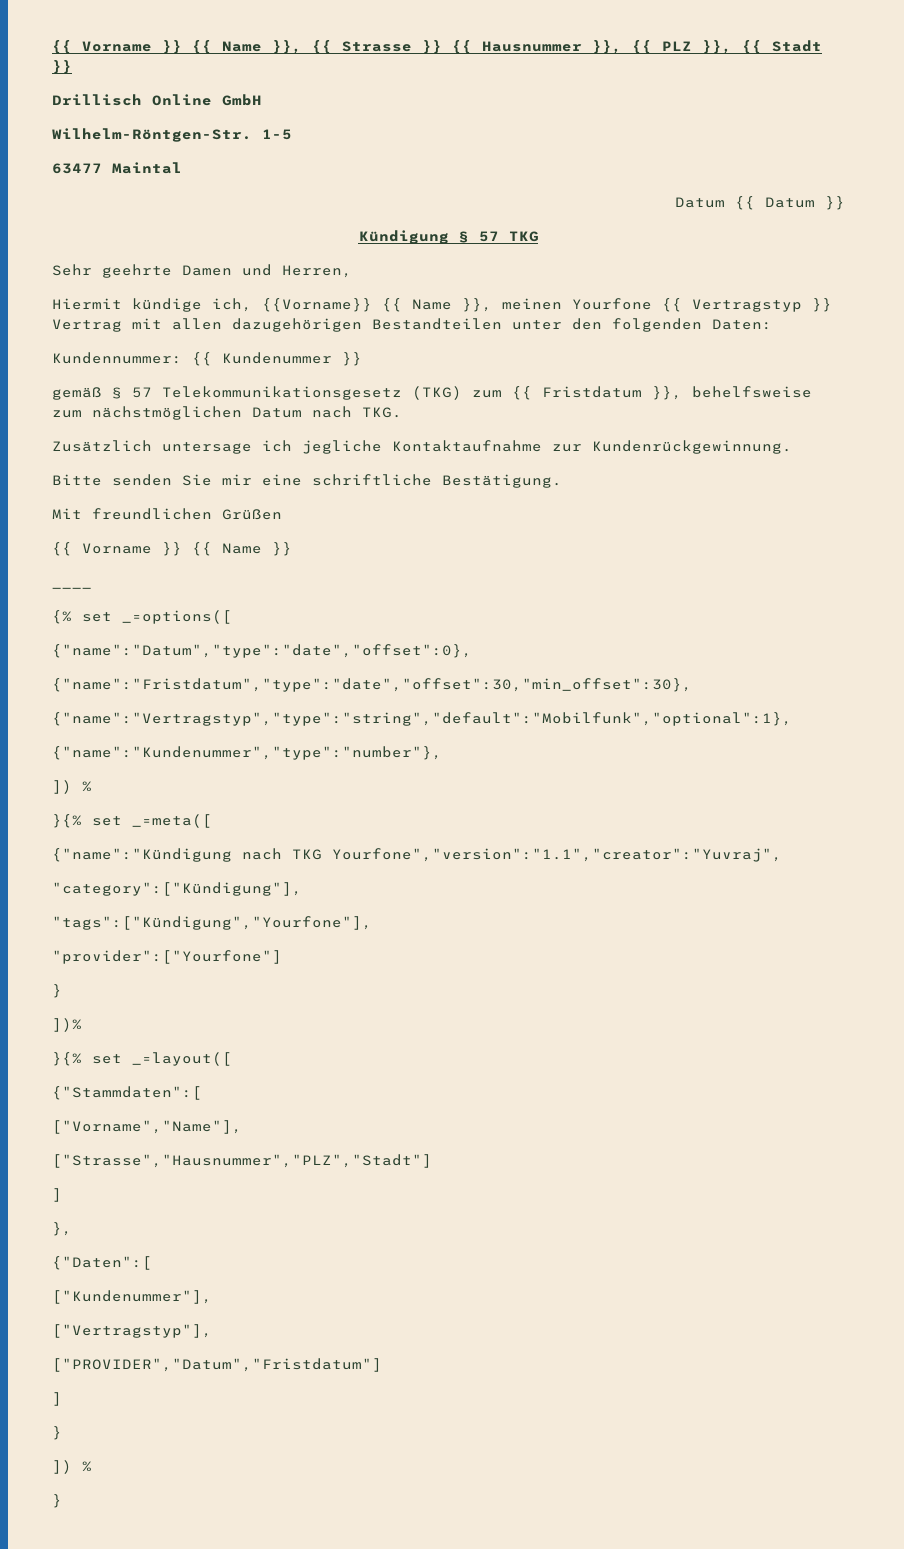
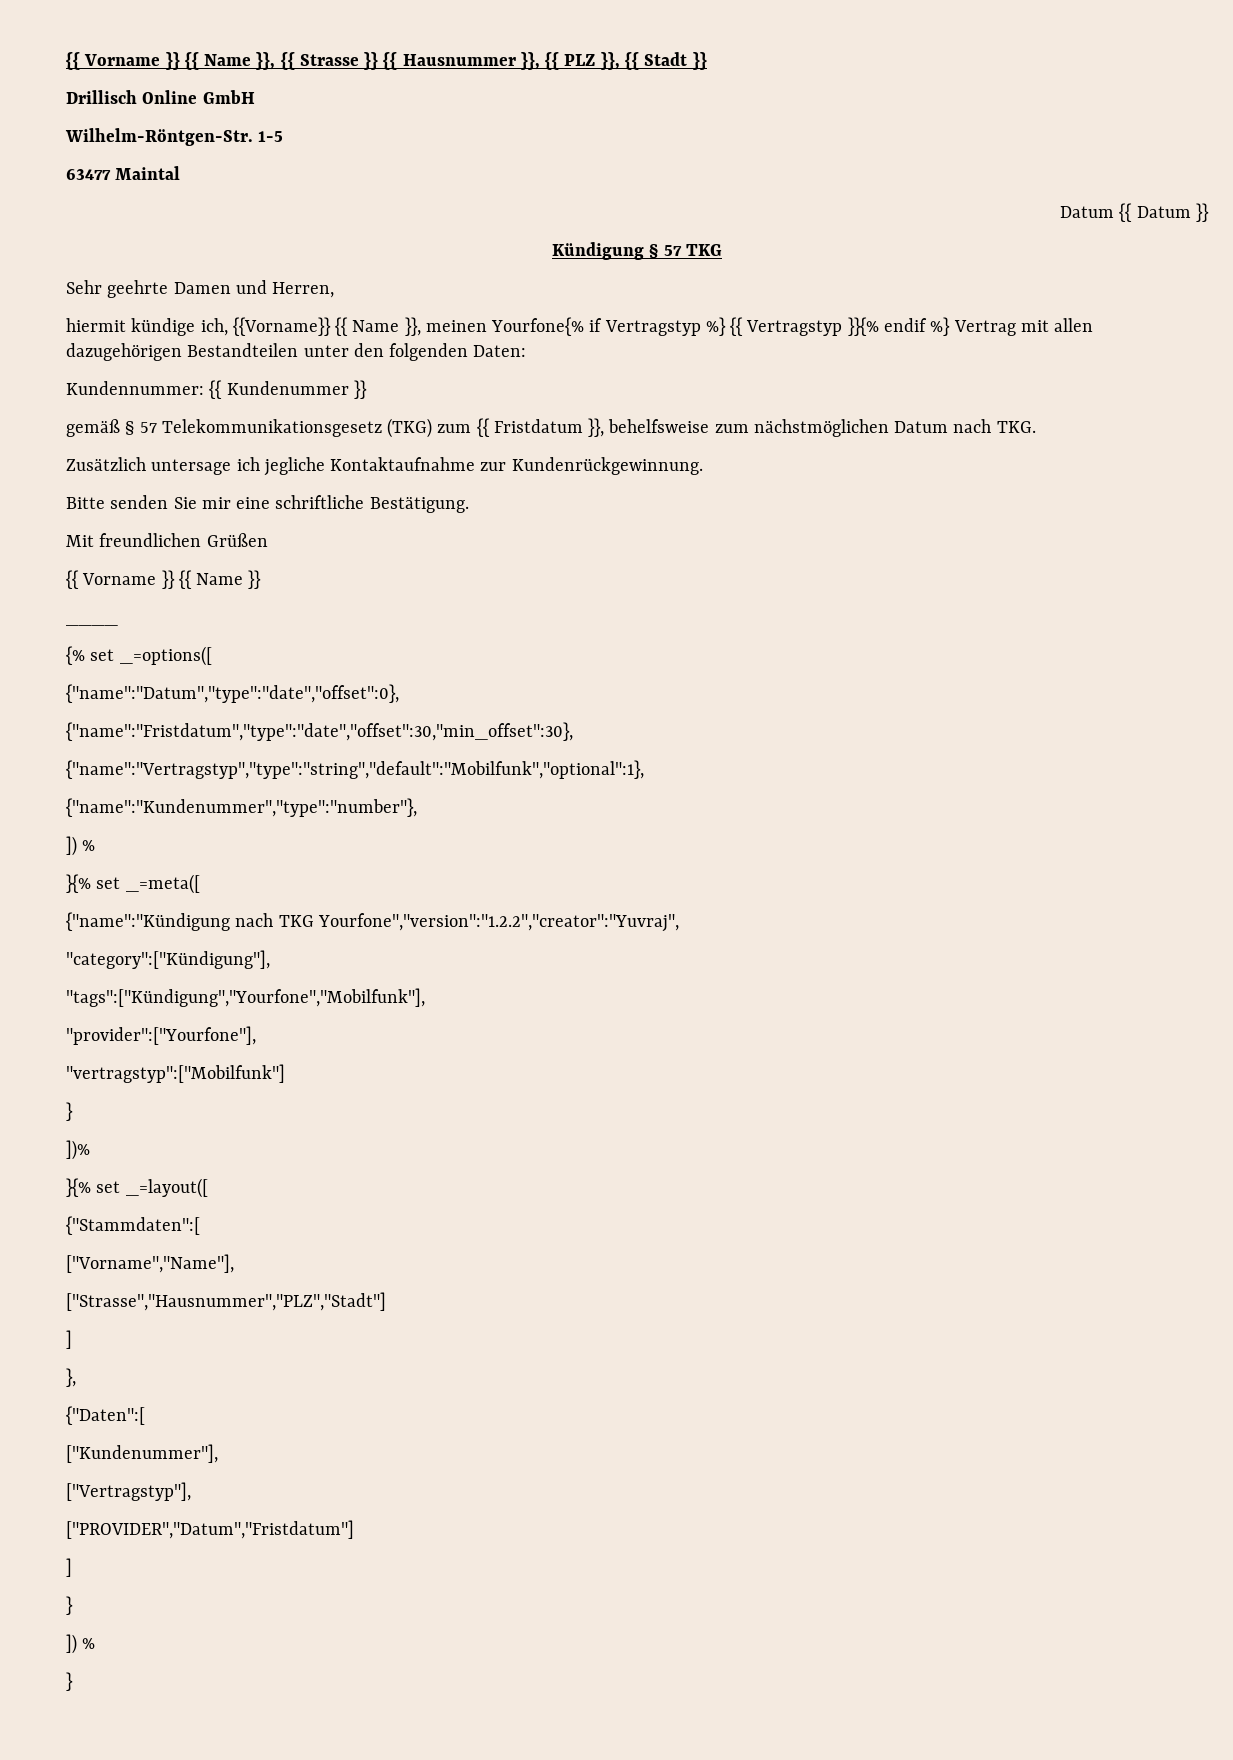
- Hiermit kündige ich, {{Vorname}} {{ Name }}, meinen Yourfone {{ Vertragstyp }} Vertrag mit allen dazugehörigen Bestandteilen unter den folgenden Daten:
+ hiermit kündige ich, {{Vorname}} {{ Name }}, meinen Yourfone{% if Vertragstyp %} {{ Vertragstyp }}{% endif %} Vertrag mit allen dazugehörigen Bestandteilen unter den folgenden Daten:
- {"name":"Kündigung nach TKG Yourfone","version":"1.1","creator":"Yuvraj",
+ {"name":"Kündigung nach TKG Yourfone","version":"1.2.2","creator":"Yuvraj",
- "tags":["Kündigung","Yourfone"],
- "provider":["Yourfone"]
+ "tags":["Kündigung","Yourfone","Mobilfunk"],
+ "provider":["Yourfone"],
+ "vertragstyp":["Mobilfunk"]

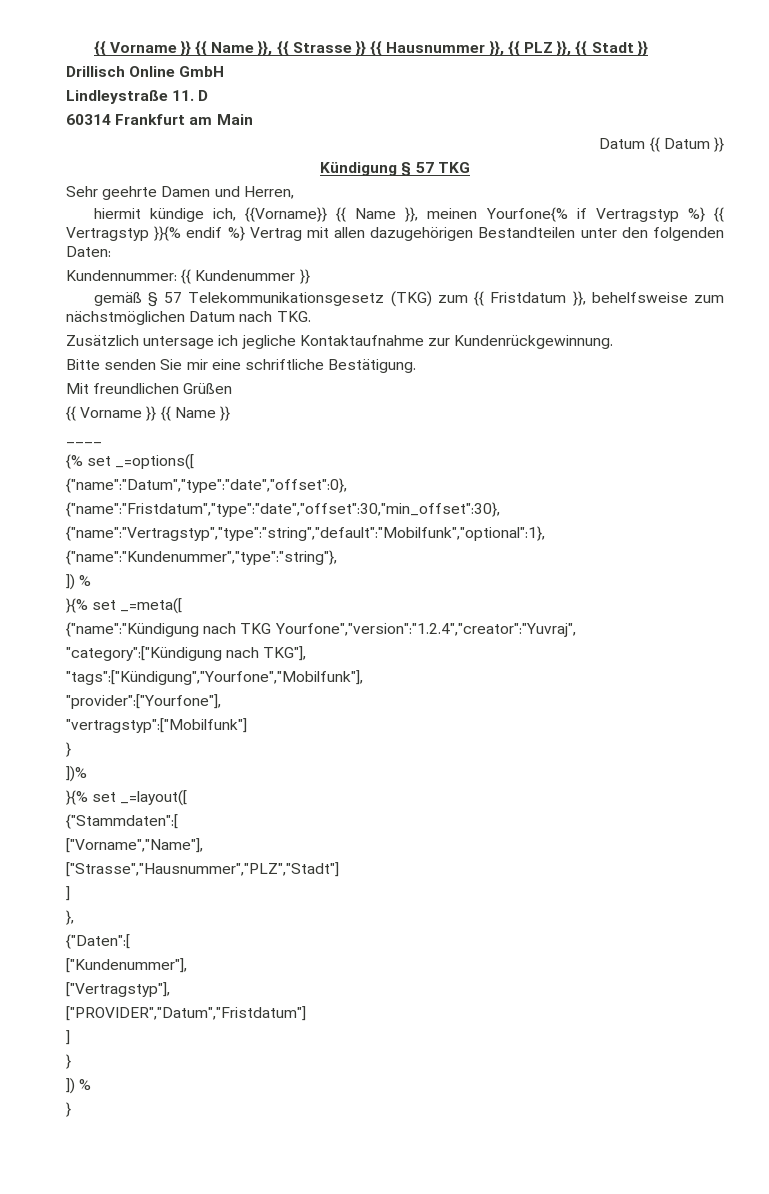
- Wilhelm-Röntgen-Str. 1-5
- 63477 Maintal
+ Lindleystraße 11. D
+ 60314 Frankfurt am Main
- {"name":"Kundenummer","type":"number"},
+ {"name":"Kundenummer","type":"string"},
- {"name":"Kündigung nach TKG Yourfone","version":"1.2.2","creator":"Yuvraj",
- "category":["Kündigung"],
+ {"name":"Kündigung nach TKG Yourfone","version":"1.2.4","creator":"Yuvraj",
+ "category":["Kündigung nach TKG"],

